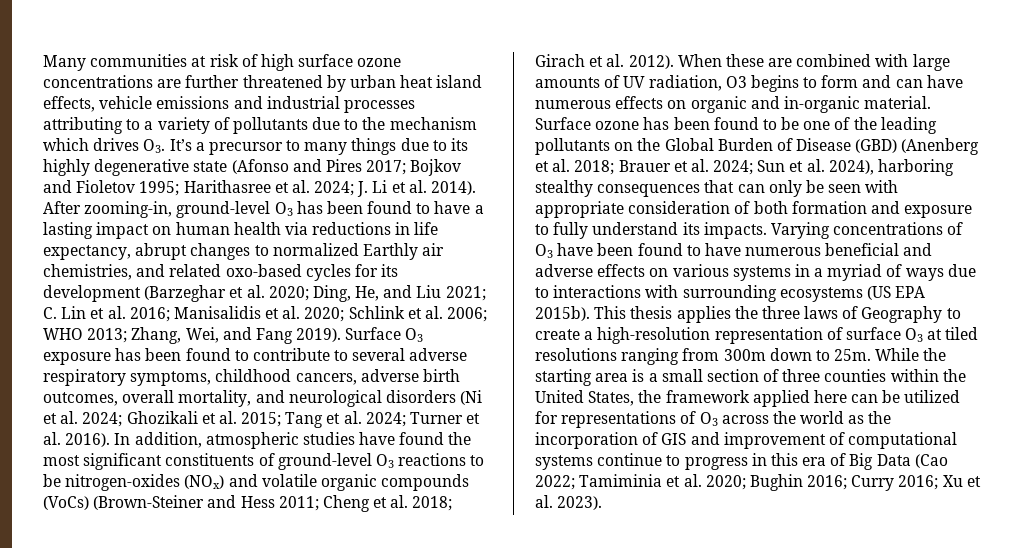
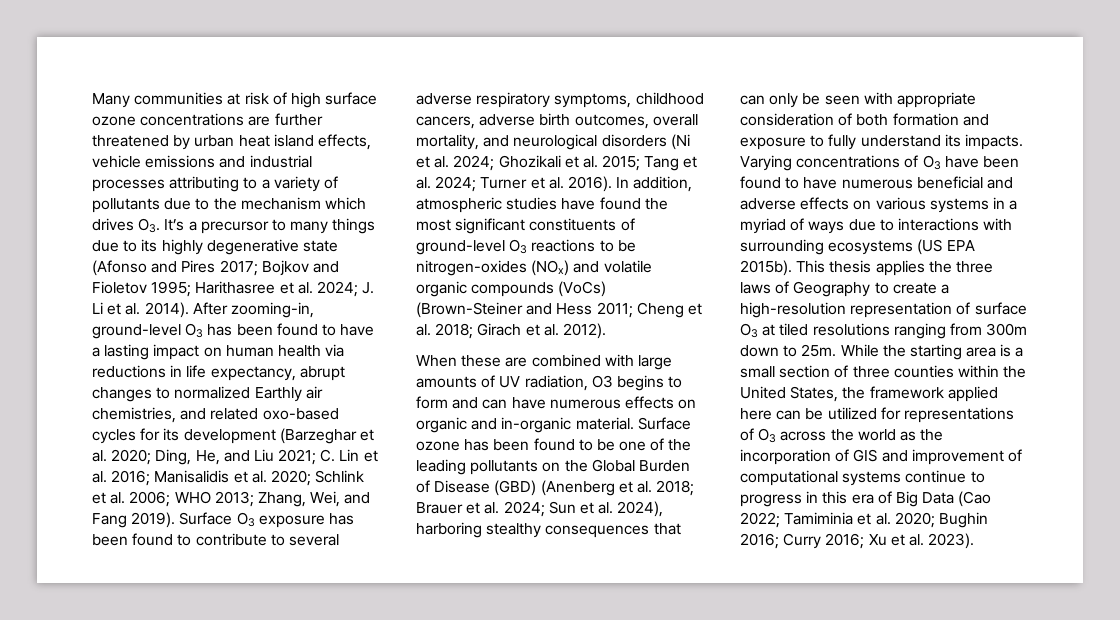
- In addition, atmospheric studies have found the most significant constituents of ground-level O3 reactions to be nitrogen-oxides (NOx) and volatile organic compounds (VoCs) (Brown-Steiner and Hess 2011; Cheng et al. 2018; Girach et al. 2012). When these are combined with large amounts of UV radiation, O3 begins to form and can have numerous effects on organic and in-organic material.
+ In addition, atmospheric studies have found the most significant constituents of ground-level O3 reactions to be nitrogen-oxides (NOx) and volatile organic compounds (VoCs) (Brown-Steiner and Hess 2011; Cheng et al. 2018; Girach et al. 2012).
+ When these are combined with large amounts of UV radiation, O3 begins to form and can have numerous effects on organic and in-organic material.

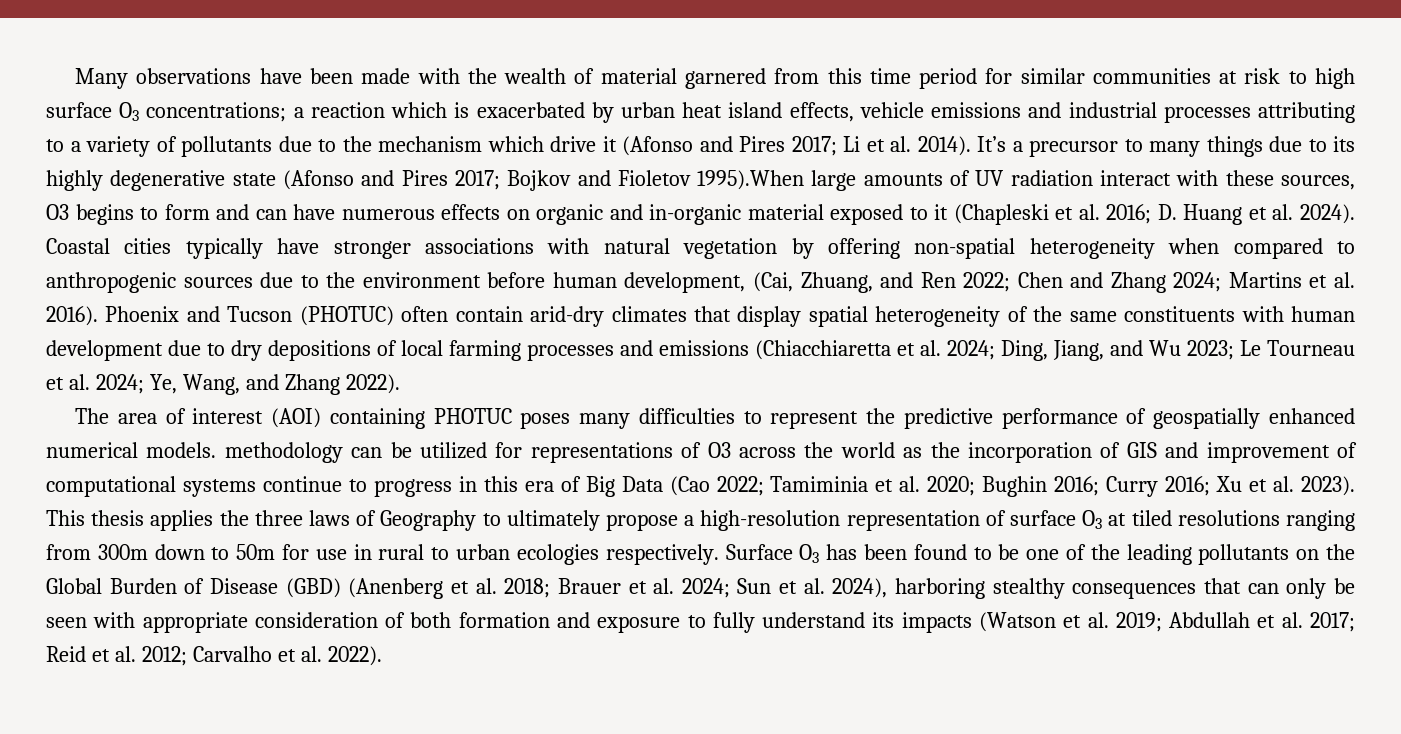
- Many communities at risk of high surface ozone concentrations are further threatened by urban heat island effects, vehicle emissions and industrial processes attributing to a variety of pollutants due to the mechanism which drives O3. It’s a precursor to many things due to its highly degenerative state (Afonso and Pires 2017;
+ Many observations have been made with the wealth of material garnered from this time period for similar communities at risk to high surface O3 concentrations; a reaction which is exacerbated by urban heat island effects, vehicle emissions and industrial processes attributing to a variety of pollutants due to the mechanism which drive it (Afonso and Pires 2017; Li et al. 2014). It’s a precursor to many things due to its highly degenerative state (Afonso and Pires 2017;
- Bojkov and Fioletov 1995; Harithasree et al. 2024; J. Li et al. 2014). After zooming-in, ground-level O3 has been found to have a lasting impact on human health via reductions in life expectancy, abrupt changes to normalized Earthly air chemistries, and related oxo-based cycles for its development (Barzeghar et al. 2020; Ding, He, and Liu 2021; C. Lin et al. 2016; Manisalidis et al. 2020; Schlink et al. 2006; WHO 2013; Zhang, Wei, and Fang 2019). Surface O3 exposure has been found to contribute to several adverse respiratory symptoms, childhood cancers, adverse birth outcomes, overall mortality, and neurological disorders (Ni et al. 2024; Ghozikali et al. 2015; Tang et al. 2024; Turner et al. 2016). In addition, atmospheric studies have found the most significant constituents of ground-level O3 reactions to be nitrogen-oxides (NOx) and volatile organic compounds (VoCs) (Brown-Steiner and Hess 2011; Cheng et al. 2018; Girach et al. 2012).
- When these are combined with large amounts of UV radiation, O3 begins to form and can have numerous effects on organic and in-organic material. Surface ozone has been found to be one of the leading pollutants on the Global Burden of Disease (GBD) (Anenberg et al. 2018;
+ Bojkov and Fioletov 1995).When large amounts of UV radiation interact with these sources, O3 begins to form and can have numerous effects on organic and in-organic material exposed to it (Chapleski et al. 2016; D. Huang et al. 2024). Coastal cities typically have stronger associations with natural vegetation by offering non-spatial heterogeneity when compared to anthropogenic sources due to the environment before human development, (Cai, Zhuang, and Ren 2022; Chen and Zhang 2024; Martins et al. 2016). Phoenix and Tucson (PHOTUC) often contain arid-dry climates that display spatial heterogeneity of the same constituents with human development due to dry depositions of local farming processes and emissions (Chiacchiaretta et al. 2024; Ding, Jiang, and Wu 2023; Le Tourneau et al. 2024; Ye, Wang, and Zhang 2022).
+ The area of interest (AOI) containing PHOTUC poses many difficulties to represent the predictive performance of geospatially enhanced numerical models. methodology can be utilized for representations of O3 across the world as the incorporation of GIS and improvement of computational systems continue to progress in this era of Big Data (Cao 2022; Tamiminia et al. 2020; Bughin 2016; Curry 2016; Xu et al. 2023). This thesis applies the three laws of Geography to ultimately propose a high-resolution representation of surface O3 at tiled resolutions ranging from 300m down to 50m for use in rural to urban ecologies respectively. Surface O3 has been found to be one of the leading pollutants on the Global Burden of Disease (GBD) (Anenberg et al. 2018;
- Sun et al. 2024), harboring stealthy consequences that can only be seen with appropriate consideration of both formation and exposure to fully understand its impacts. Varying concentrations of O3 have been found to have numerous beneficial and adverse effects on various systems in a myriad of ways due to interactions with surrounding ecosystems (US EPA 2015b). This thesis applies the three laws of Geography to create a high-resolution representation of surface O3 at tiled resolutions ranging from 300m down to 25m. While the starting area is a small section of three counties within the United States, the framework applied here can be utilized for representations of O3 across the world as the incorporation of GIS and improvement of computational systems continue to progress in this era of Big Data (Cao 2022; Tamiminia et al. 2020; Bughin 2016; Curry 2016; Xu et al. 2023).
+ Sun et al. 2024), harboring stealthy consequences that can only be seen with appropriate consideration of both formation and exposure to fully understand its impacts (Watson et al. 2019; Abdullah et al. 2017; Reid et al. 2012; Carvalho et al. 2022).

